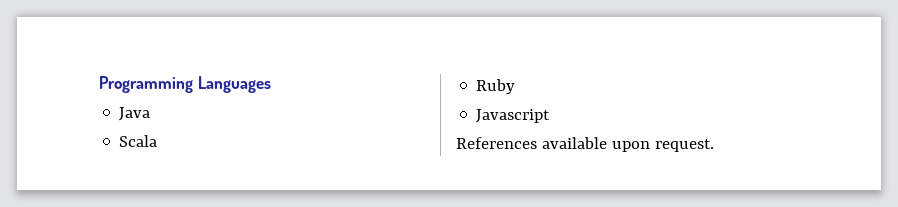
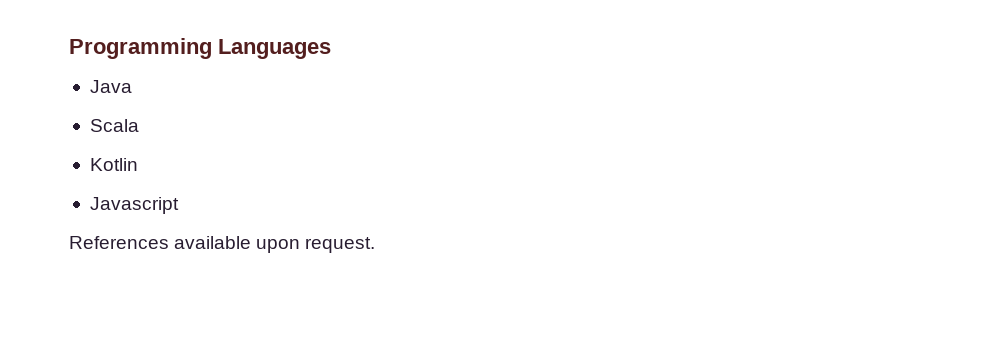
- Ruby
+ Kotlin

